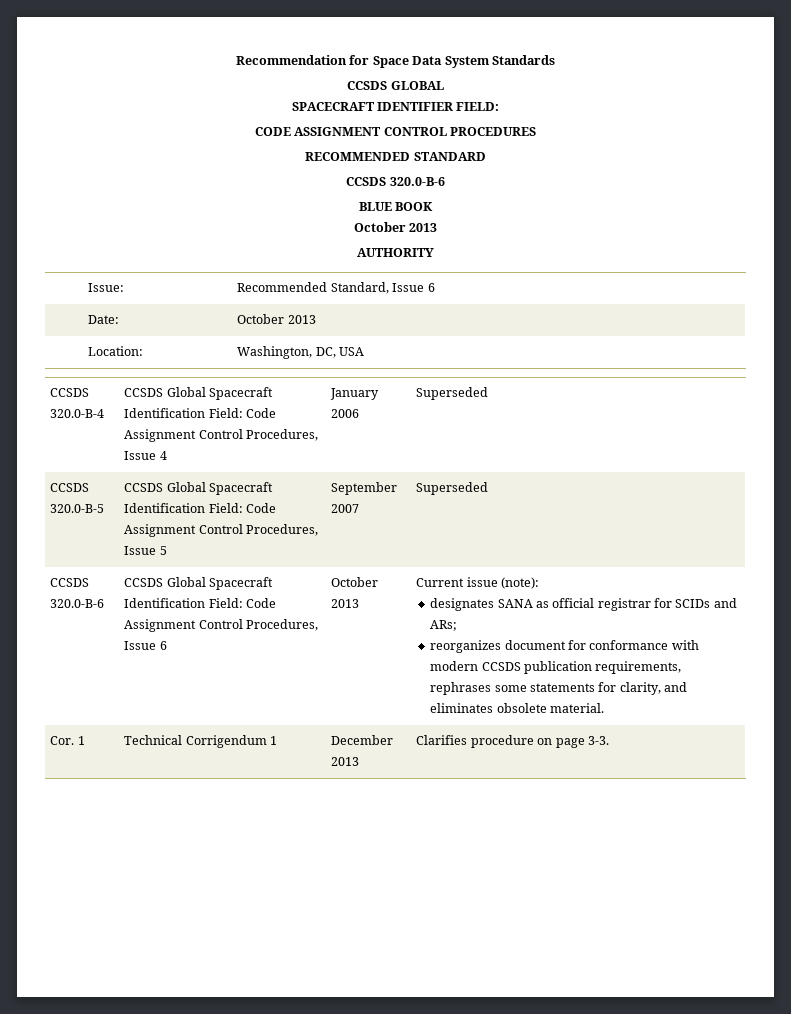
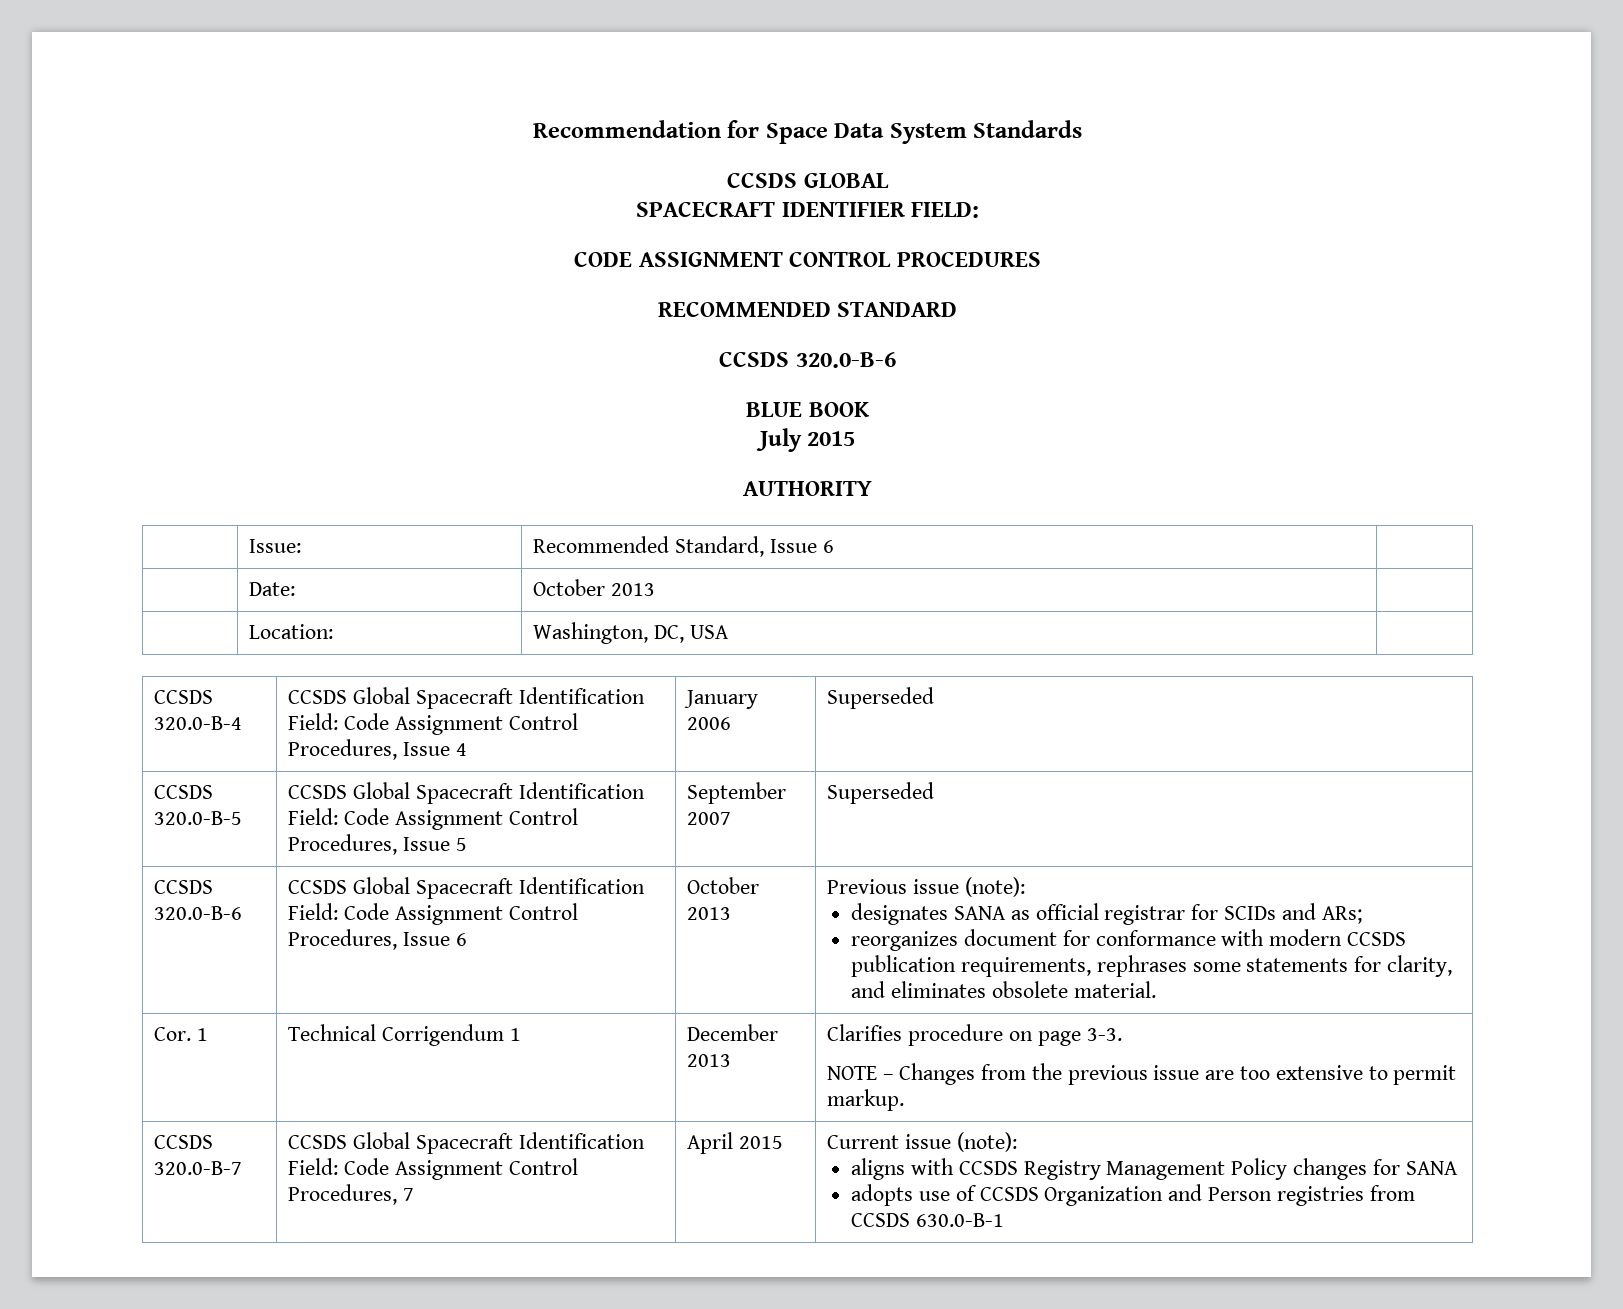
  BLUE BOOK
- October 2013
+ July 2015
- Current issue (note):
+ Previous issue (note):
  Cor. 1 | Technical Corrigendum 1 | December 2013 | Clarifies procedure on page 3-3.
+ NOTE – Changes from the previous issue are too extensive to permit markup.
+ CCSDS 320.0-B-7 | CCSDS Global Spacecraft Identification Field: Code Assignment Control Procedures, 7 | April 2015 | Current issue (note):
+ aligns with CCSDS Registry Management Policy changes for SANA
+ adopts use of CCSDS Organization and Person registries from CCSDS 630.0-B-1

